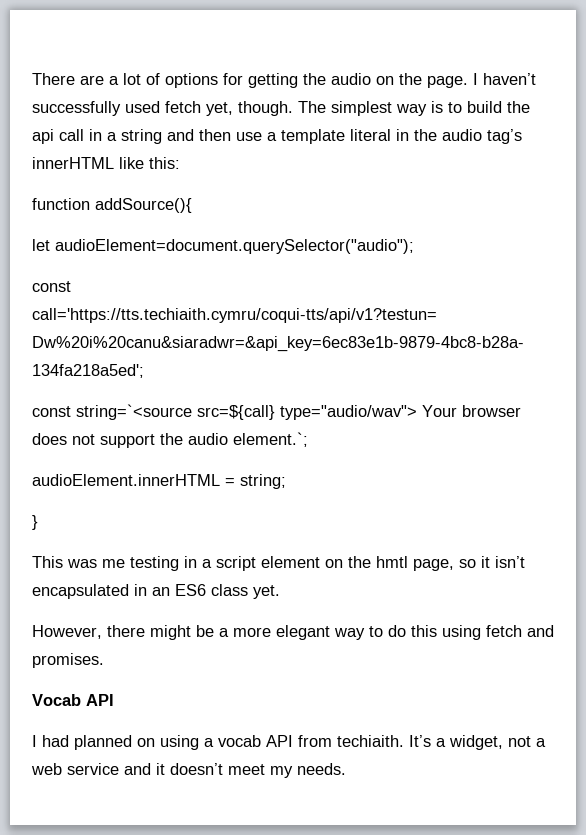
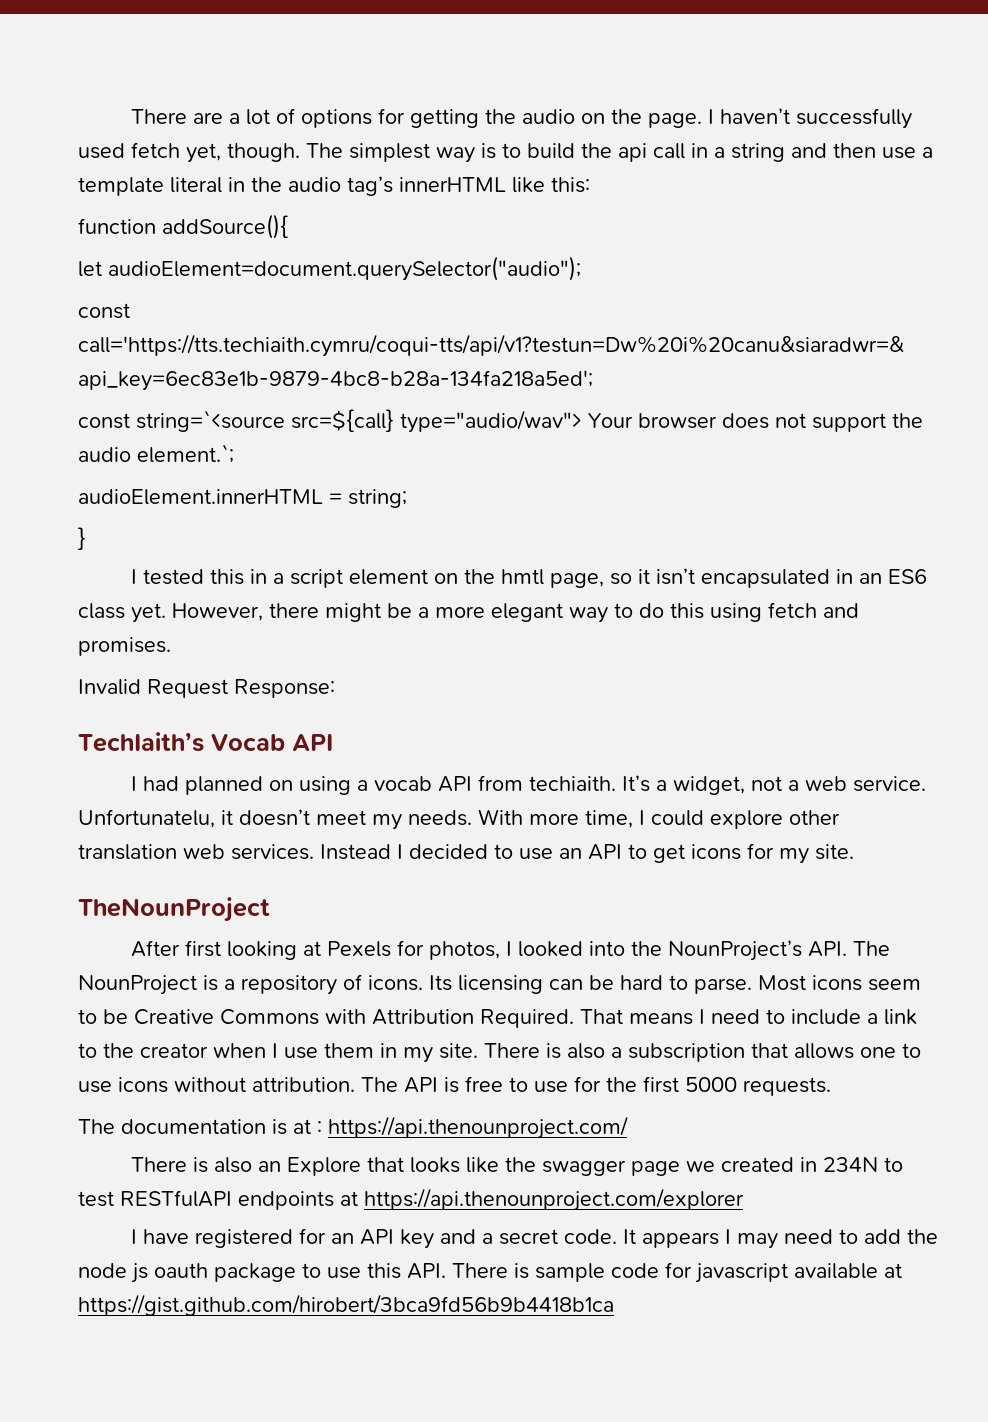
- This was me testing in a script element on the hmtl page, so it isn’t encapsulated in an ES6 class yet.
- However, there might be a more elegant way to do this using fetch and promises.
+ I tested this in a script element on the hmtl page, so it isn’t encapsulated in an ES6 class yet. However, there might be a more elegant way to do this using fetch and promises.
- Vocab API
+ Invalid Request Response:
+ TechIaith’s Vocab API
- It’s a widget, not a web service and it doesn’t meet my needs.
+ It’s a widget, not a web service. Unfortunatelu, it doesn’t meet my needs.
+ With more time, I could explore other translation web services. Instead I decided to use an API to get icons for my site.
+ TheNounProject
+ After first looking at Pexels for photos, I looked into the NounProject’s API. The NounProject is a repository of icons. Its licensing can be hard to parse. Most icons seem to be Creative Commons with Attribution Required. That means I need to include a link to the creator when I use them in my site. There is also a subscription that allows one to use icons without attribution. The API is free to use for the first 5000 requests.
+ The documentation is at : https://api.thenounproject.com/
+ There is also an Explore that looks like the swagger page we created in 234N to test RESTfulAPI endpoints at https://api.thenounproject.com/explorer
+ I have registered for an API key and a secret code. It appears I may need to add the node js oauth package to use this API. There is sample code for javascript available at https://gist.github.com/hirobert/3bca9fd56b9b4418b1ca

